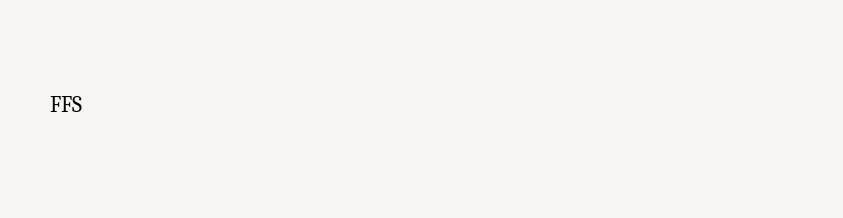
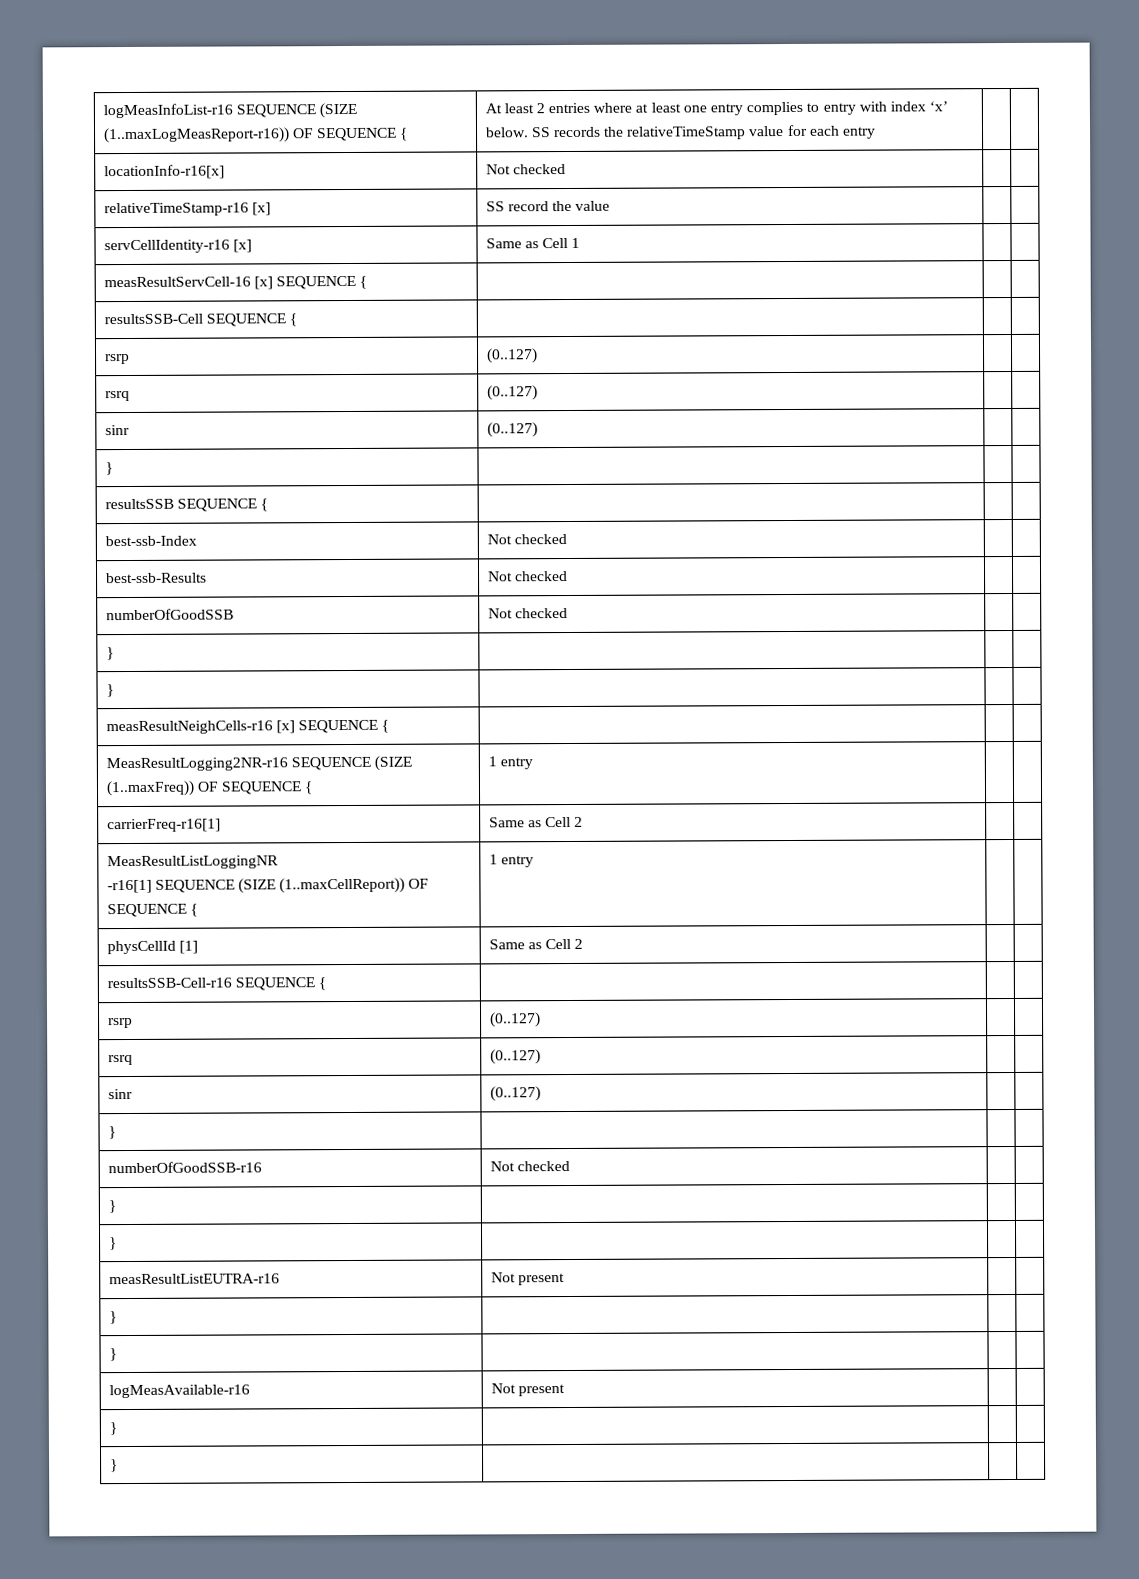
- FFS
+ logMeasInfoList-r16 SEQUENCE (SIZE (1..maxLogMeasReport-r16)) OF SEQUENCE { | At least 2 entries where at least one entry complies to entry with index ‘x’ below. SS records the relativeTimeStamp value for each entry | |
+ locationInfo-r16[x] | Not checked | |
+ relativeTimeStamp-r16 [x] | SS record the value | |
+ servCellIdentity-r16 [x] | Same as Cell 1 | |
+ measResultServCell-16 [x] SEQUENCE { | | |
+ resultsSSB-Cell SEQUENCE { | | |
+ rsrp | (0..127) | |
+ rsrq | (0..127) | |
+ sinr | (0..127) | |
+ } | | |
+ resultsSSB SEQUENCE { | | |
+ best-ssb-Index | Not checked | |
+ best-ssb-Results | Not checked | |
+ numberOfGoodSSB | Not checked | |
+ } | | |
+ } | | |
+ measResultNeighCells-r16 [x] SEQUENCE { | | |
+ MeasResultLogging2NR-r16 SEQUENCE (SIZE (1..maxFreq)) OF SEQUENCE { | 1 entry | |
+ carrierFreq-r16[1] | Same as Cell 2 | |
+ MeasResultListLoggingNR
+ -r16[1] SEQUENCE (SIZE (1..maxCellReport)) OF SEQUENCE { | 1 entry | |
+ physCellId [1] | Same as Cell 2 | |
+ resultsSSB-Cell-r16 SEQUENCE { | | |
+ rsrp | (0..127) | |
+ rsrq | (0..127) | |
+ sinr | (0..127) | |
+ } | | |
+ numberOfGoodSSB-r16 | Not checked | |
+ } | | |
+ } | | |
+ measResultListEUTRA-r16 | Not present | |
+ } | | |
+ } | | |
+ logMeasAvailable-r16 | Not present | |
+ } | | |
+ } | | |

